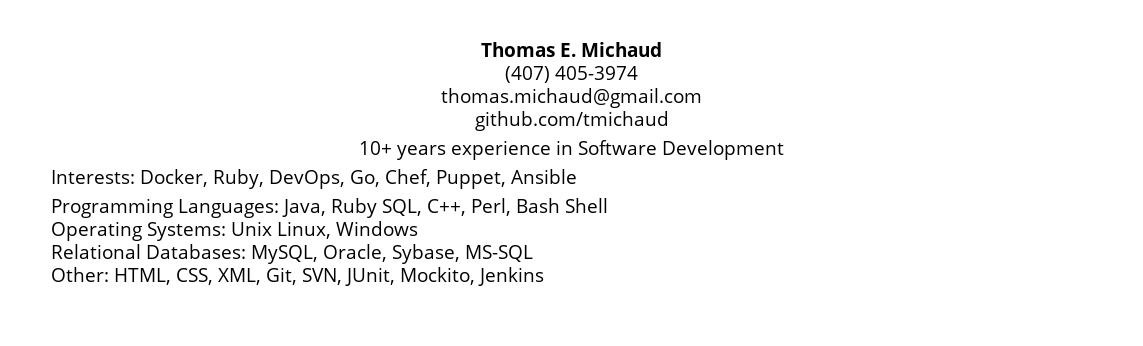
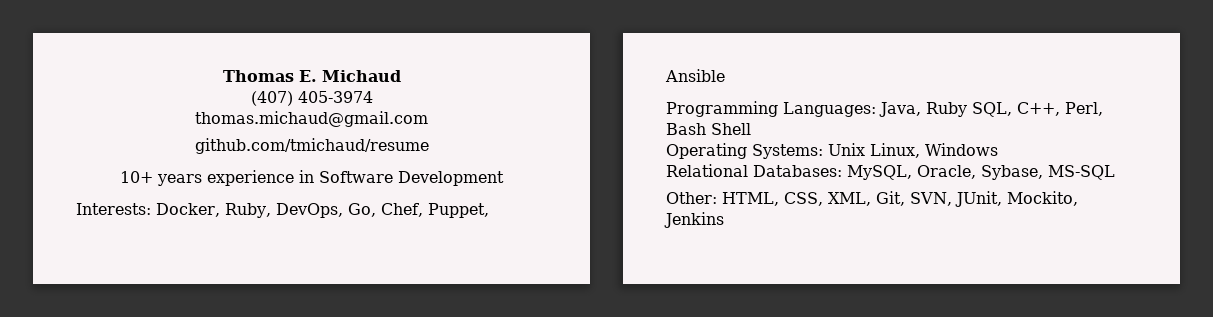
- github.com/tmichaud
+ github.com/tmichaud/resume

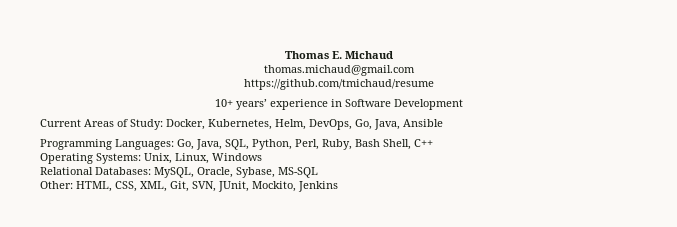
- (407) 405-3974
- github.com/tmichaud/resume
+ https://github.com/tmichaud/resume
- 10+ years experience in Software Development
+ 10+ years’ experience in Software Development
- Interests: Docker, Ruby, DevOps, Go, Chef, Puppet, Ansible
- Programming Languages: Java, Ruby SQL, C++, Perl, Bash Shell
+ Current Areas of Study: Docker, Kubernetes, Helm, DevOps, Go, Java, Ansible
+ Programming Languages: Go, Java, SQL, Python, Perl, Ruby, Bash Shell, C++
- Operating Systems: Unix Linux, Windows
+ Operating Systems: Unix, Linux, Windows

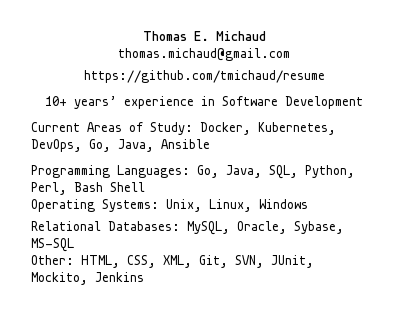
- Current Areas of Study: Docker, Kubernetes, Helm, DevOps, Go, Java, Ansible
+ Current Areas of Study: Docker, Kubernetes, DevOps, Go, Java, Ansible
- Programming Languages: Go, Java, SQL, Python, Perl, Ruby, Bash Shell, C++
+ Programming Languages: Go, Java, SQL, Python, Perl, Bash Shell

